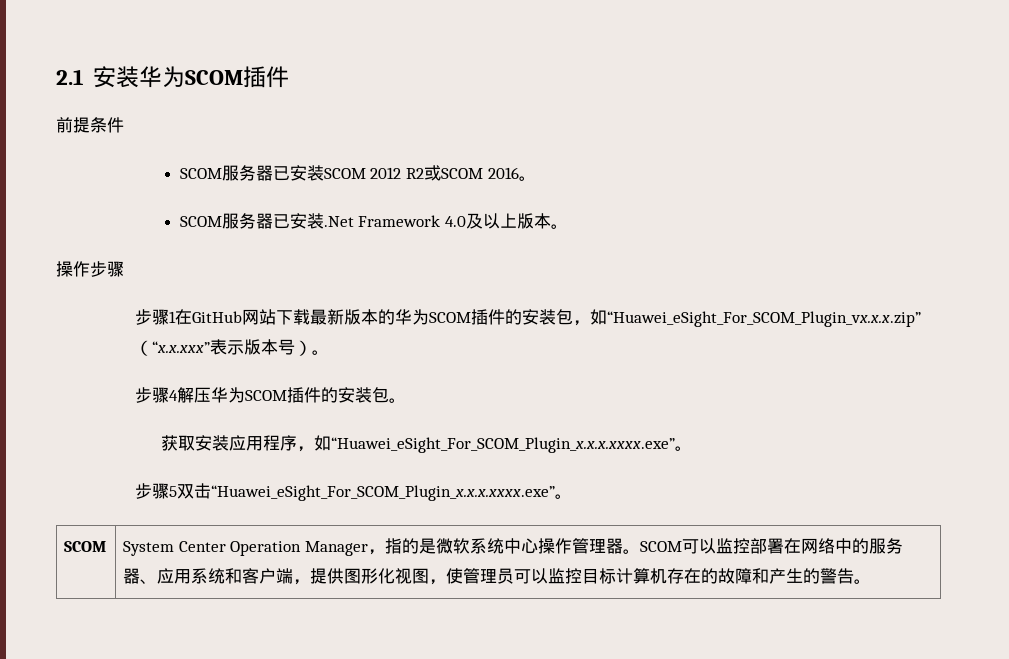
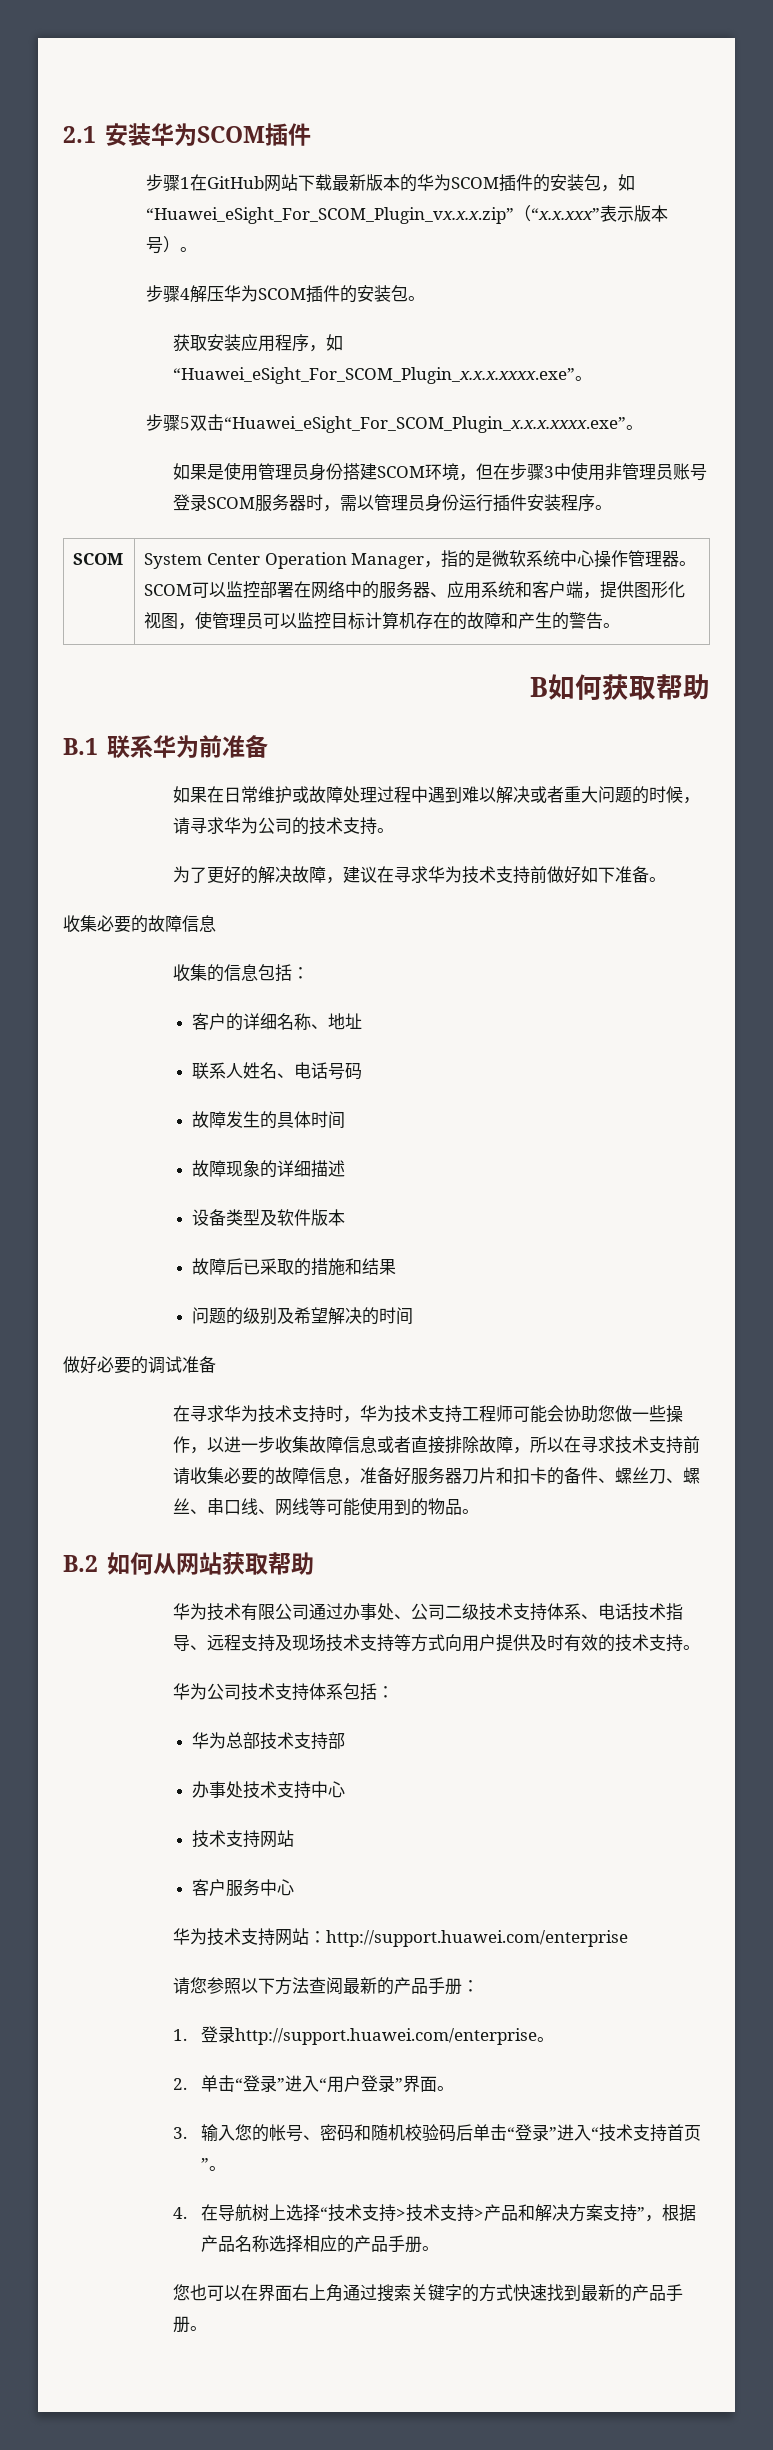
- 前提条件
- SCOM服务器已安装SCOM 2012 R2或SCOM 2016。
- SCOM服务器已安装.Net Framework 4.0及以上版本。
- 操作步骤
+ 如果是使用管理员身份搭建SCOM环境，但在步骤3中使用非管理员账号登录SCOM服务器时，需以管理员身份运行插件安装程序。
+ B如何获取帮助
+ B.1联系华为前准备
+ 如果在日常维护或故障处理过程中遇到难以解决或者重大问题的时候，请寻求华为公司的技术支持。
+ 为了更好的解决故障，建议在寻求华为技术支持前做好如下准备。
+ 收集必要的故障信息
+ 收集的信息包括：
+ 客户的详细名称、地址
+ 联系人姓名、电话号码
+ 故障发生的具体时间
+ 故障现象的详细描述
+ 设备类型及软件版本
+ 故障后已采取的措施和结果
+ 问题的级别及希望解决的时间
+ 做好必要的调试准备
+ 在寻求华为技术支持时，华为技术支持工程师可能会协助您做一些操作，以进一步收集故障信息或者直接排除故障，所以在寻求技术支持前请收集必要的故障信息，准备好服务器刀片和扣卡的备件、螺丝刀、螺丝、串口线、网线等可能使用到的物品。
+ B.2如何从网站获取帮助
+ 华为技术有限公司通过办事处、公司二级技术支持体系、电话技术指导、远程支持及现场技术支持等方式向用户提供及时有效的技术支持。
+ 华为公司技术支持体系包括：
+ 华为总部技术支持部
+ 办事处技术支持中心
+ 技术支持网站
+ 客户服务中心
+ 华为技术支持网站：http://support.huawei.com/enterprise
+ 请您参照以下方法查阅最新的产品手册：
+ 1.登录http://support.huawei.com/enterprise。
+ 2.单击“登录”进入“用户登录”界面。
+ 3.输入您的帐号、密码和随机校验码后单击“登录”进入“技术支持首页”。
+ 4.在导航树上选择“技术支持>技术支持>产品和解决方案支持”，根据产品名称选择相应的产品手册。
+ 您也可以在界面右上角通过搜索关键字的方式快速找到最新的产品手册。

